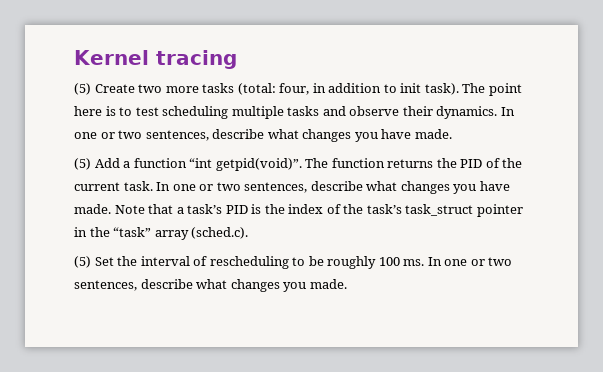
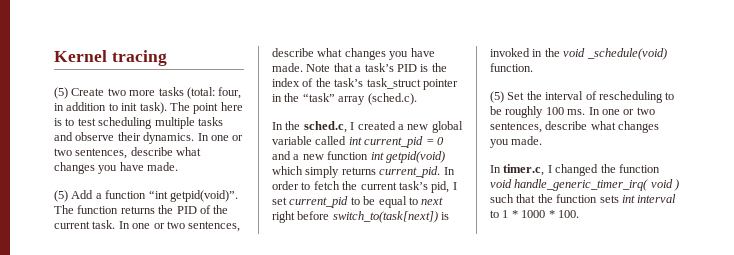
+ In the sched.c, I created a new global variable called int current_pid = 0 and a new function int getpid(void) which simply returns current_pid. In order to fetch the current task’s pid, I set current_pid to be equal to next right before switch_to(task[next]) is invoked in the void _schedule(void) function.
+ In timer.c, I changed the function void handle_generic_timer_irq( void ) such that the function sets int interval to 1 * 1000 * 100.

